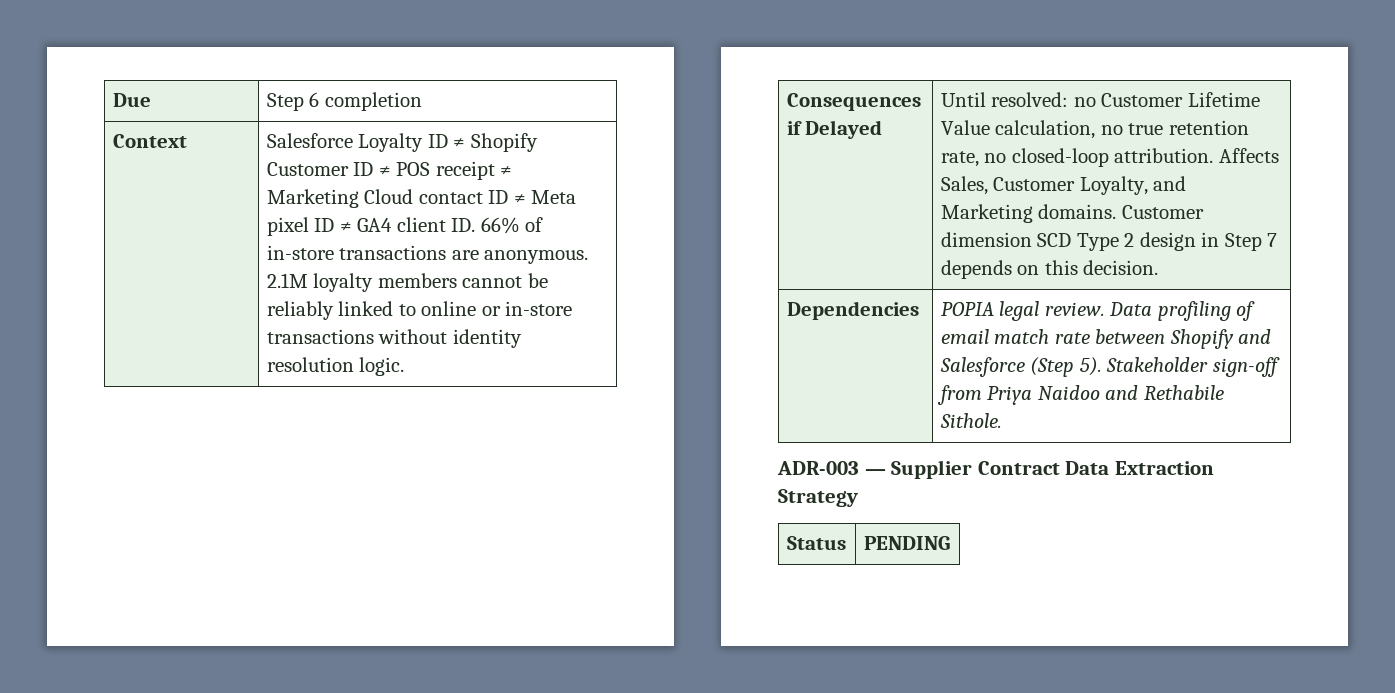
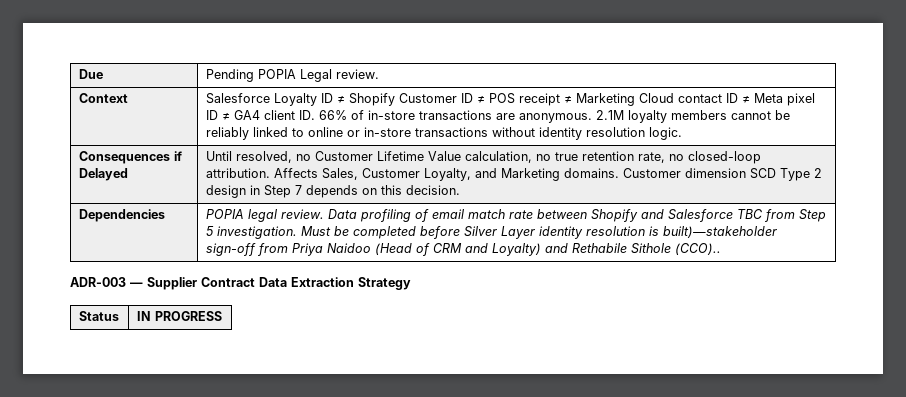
- Due | Step 6 completion
+ Due | Pending POPIA Legal review.
- Consequences if Delayed | Until resolved: no Customer Lifetime Value calculation, no true retention rate, no closed-loop attribution. Affects Sales, Customer Loyalty, and Marketing domains. Customer dimension SCD Type 2 design in Step 7 depends on this decision.
+ Consequences if Delayed | Until resolved, no Customer Lifetime Value calculation, no true retention rate, no closed-loop attribution. Affects Sales, Customer Loyalty, and Marketing domains. Customer dimension SCD Type 2 design in Step 7 depends on this decision.
- Data profiling of email match rate between Shopify and Salesforce (Step 5). Stakeholder sign-off from Priya Naidoo and Rethabile Sithole.
+ Data profiling of email match rate between Shopify and Salesforce TBC from Step 5 investigation. Must be completed before Silver Layer identity resolution is built)—stakeholder sign-off from Priya Naidoo (Head of CRM and Loyalty) and Rethabile Sithole (CCO)..
- Status | PENDING
+ Status | IN PROGRESS

